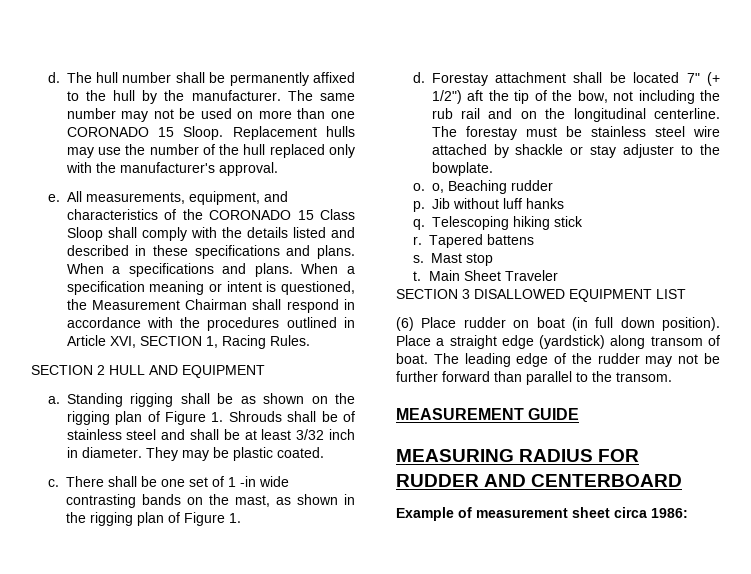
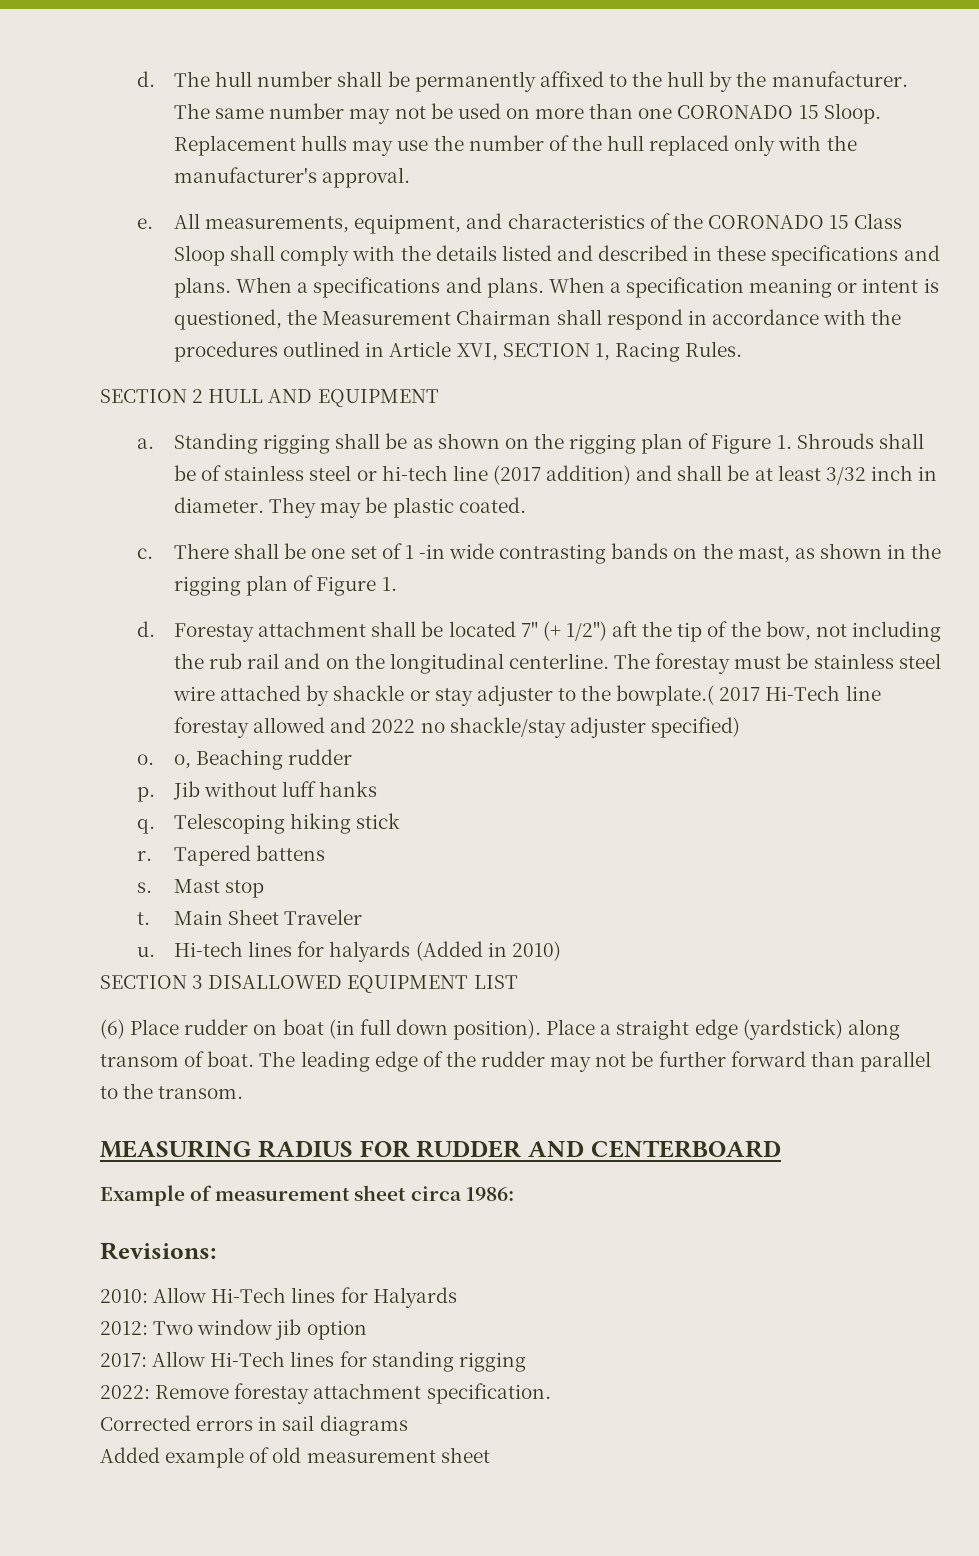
- Standing rigging shall be as shown on the rigging plan of Figure 1. Shrouds shall be of stainless steel and shall be at least 3/32 inch in diameter.
+ Standing rigging shall be as shown on the rigging plan of Figure 1. Shrouds shall be of stainless steel or hi-tech line (2017 addition) and shall be at least 3/32 inch in diameter.
- The forestay must be stainless steel wire attached by shackle or stay adjuster to the bowplate.
+ The forestay must be stainless steel wire attached by shackle or stay adjuster to the bowplate.( 2017 Hi-Tech line forestay allowed and 2022 no shackle/stay adjuster specified)
+ u. Hi-tech lines for halyards (Added in 2010)
- MEASUREMENT GUIDE
+ Revisions:
+ 2010: Allow Hi-Tech lines for Halyards
+ 2012: Two window jib option
+ 2017: Allow Hi-Tech lines for standing rigging
+ 2022: Remove forestay attachment specification.
+ Corrected errors in sail diagrams
+ Added example of old measurement sheet

